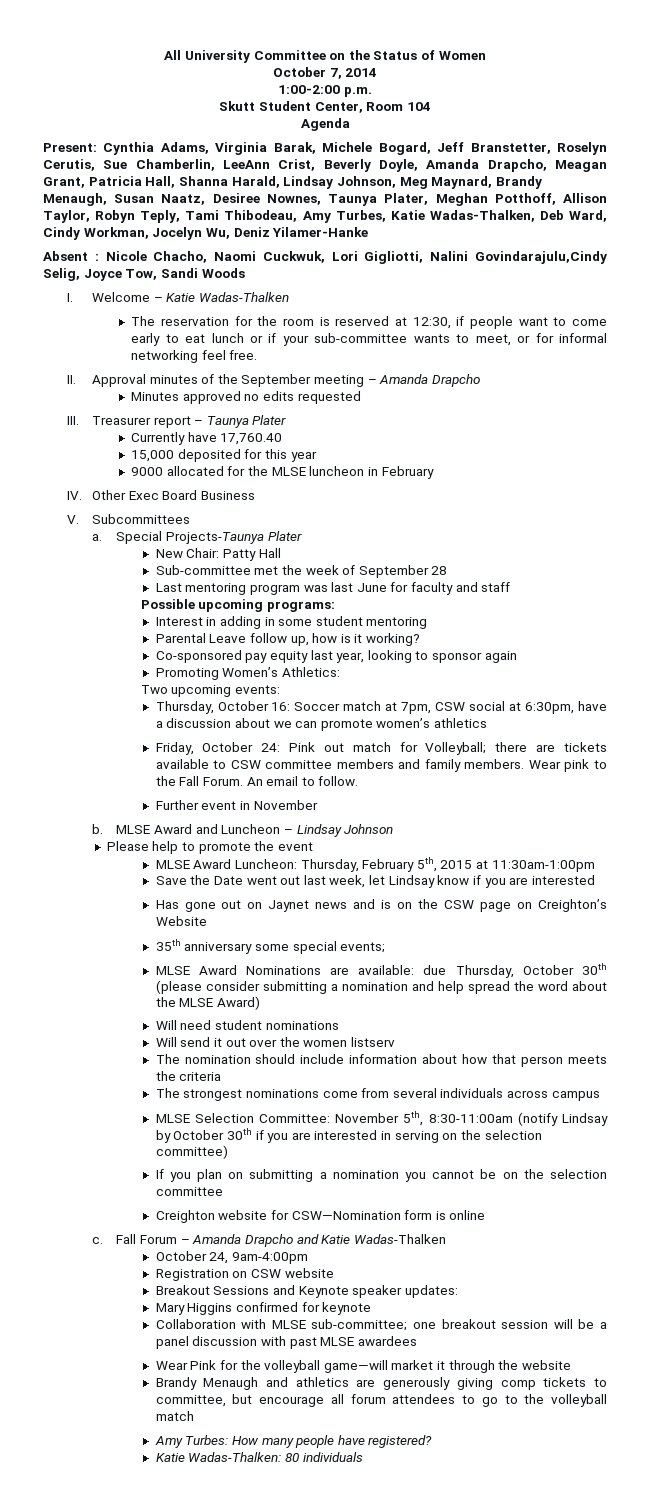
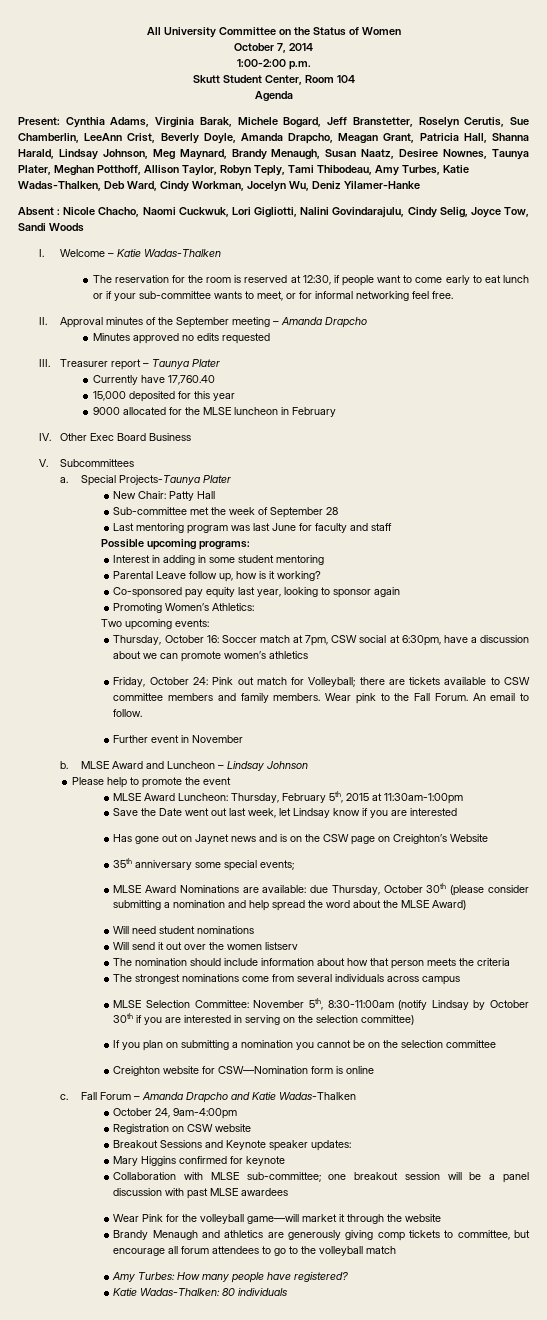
- Absent : Nicole Chacho, Naomi Cuckwuk, Lori Gigliotti, Nalini Govindarajulu,Cindy Selig, Joyce Tow, Sandi Woods
+ Absent : Nicole Chacho, Naomi Cuckwuk, Lori Gigliotti, Nalini Govindarajulu, Cindy Selig, Joyce Tow, Sandi Woods

